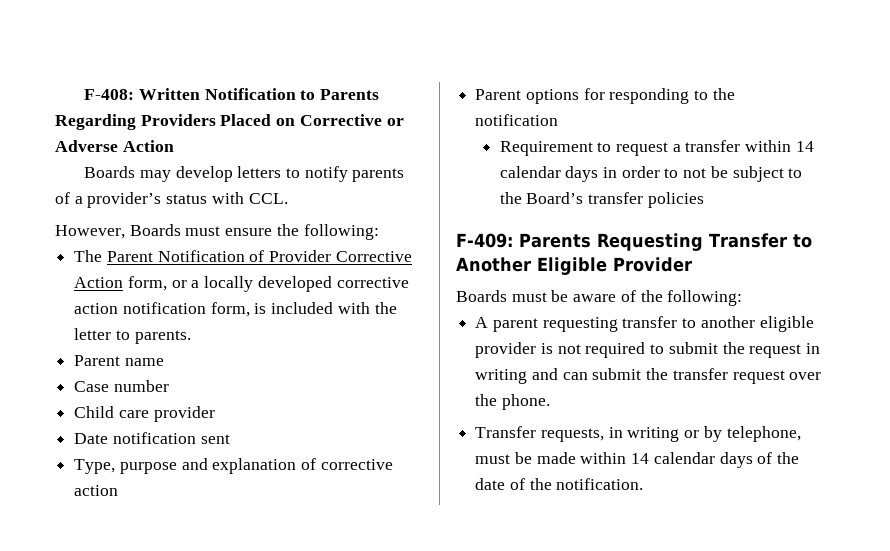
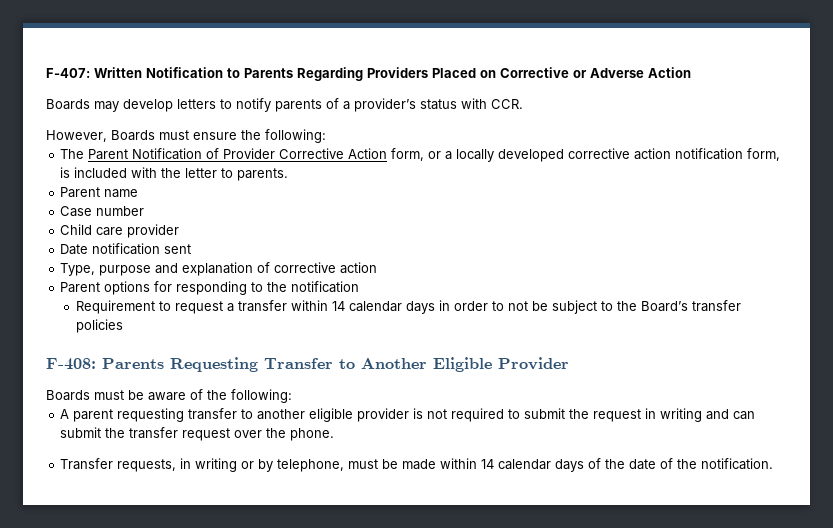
- F-408: Written Notification to Parents Regarding Providers Placed on Corrective or Adverse Action
+ F-407: Written Notification to Parents Regarding Providers Placed on Corrective or Adverse Action
- Boards may develop letters to notify parents of a provider’s status with CCL.
+ Boards may develop letters to notify parents of a provider’s status with CCR.
- F-409: Parents Requesting Transfer to Another Eligible Provider
+ F-408: Parents Requesting Transfer to Another Eligible Provider

